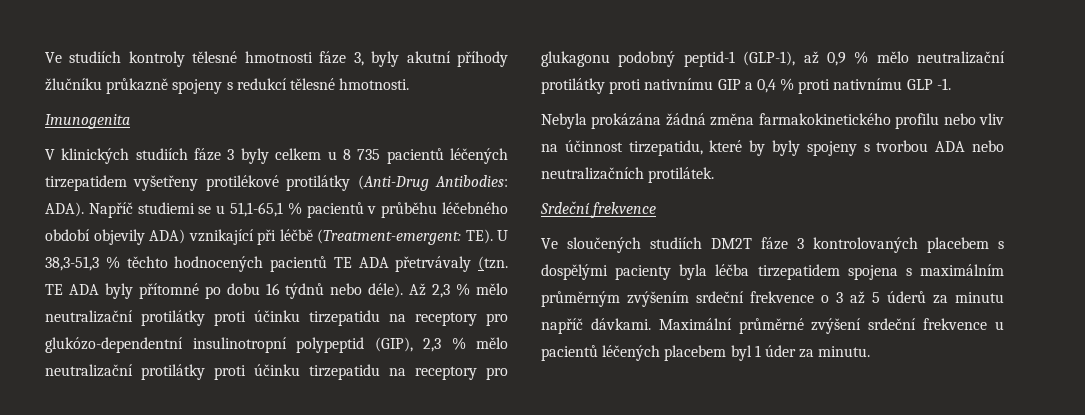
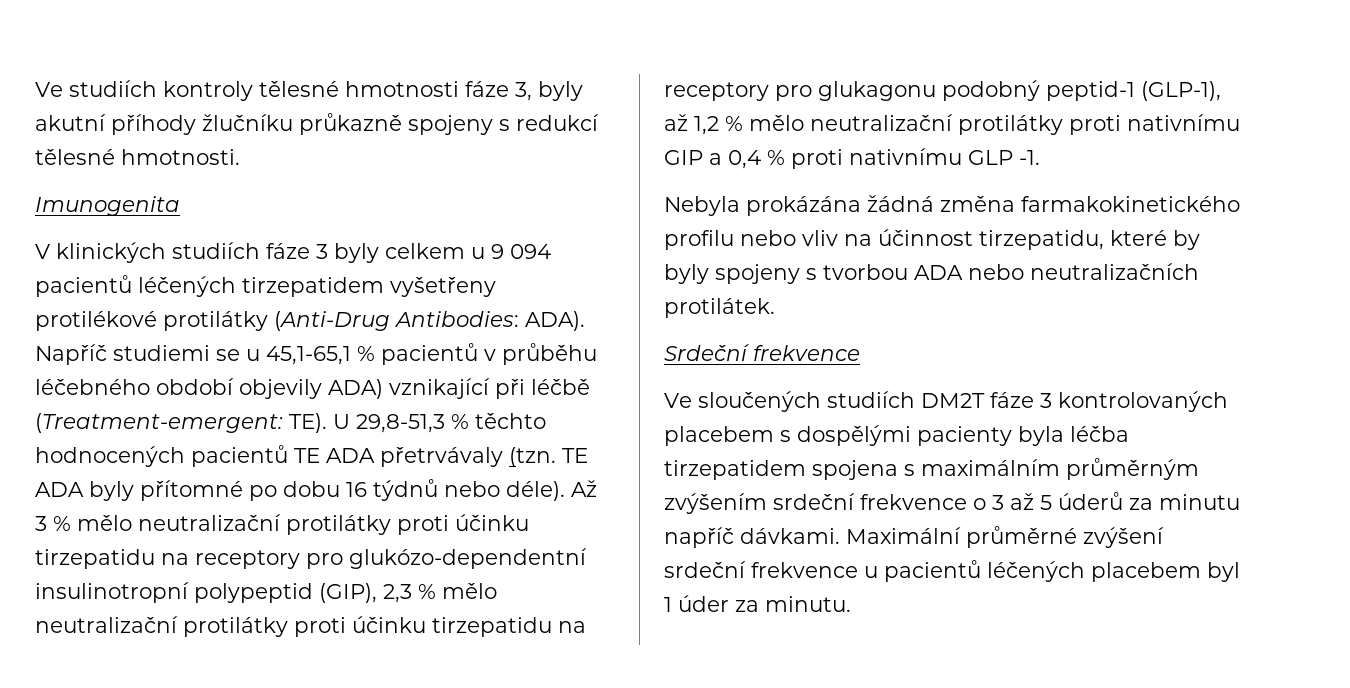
- V klinických studiích fáze 3 byly celkem u 8 735 pacientů léčených tirzepatidem vyšetřeny protilékové protilátky (Anti-Drug Antibodies: ADA).
+ V klinických studiích fáze 3 byly celkem u 9 094 pacientů léčených tirzepatidem vyšetřeny protilékové protilátky (Anti-Drug Antibodies: ADA).
- Napříč studiemi se u 51,1-65,1 % pacientů v průběhu léčebného období objevily ADA) vznikající při léčbě (Treatment-emergent: TE). U 38,3-51,3 % těchto hodnocených pacientů TE ADA přetrvávaly (tzn.
+ Napříč studiemi se u 45,1-65,1 % pacientů v průběhu léčebného období objevily ADA) vznikající při léčbě (Treatment-emergent: TE). U 29,8-51,3 % těchto hodnocených pacientů TE ADA přetrvávaly (tzn.
- Až 2,3 % mělo neutralizační protilátky proti účinku tirzepatidu na receptory pro glukózo-dependentní insulinotropní polypeptid (GIP), 2,3 % mělo neutralizační protilátky proti účinku tirzepatidu na receptory pro glukagonu podobný peptid-1 (GLP-1), až 0,9 % mělo neutralizační protilátky proti nativnímu GIP a 0,4 % proti nativnímu GLP -1.
+ Až 3 % mělo neutralizační protilátky proti účinku tirzepatidu na receptory pro glukózo-dependentní insulinotropní polypeptid (GIP), 2,3 % mělo neutralizační protilátky proti účinku tirzepatidu na receptory pro glukagonu podobný peptid-1 (GLP-1), až 1,2 % mělo neutralizační protilátky proti nativnímu GIP a 0,4 % proti nativnímu GLP -1.

